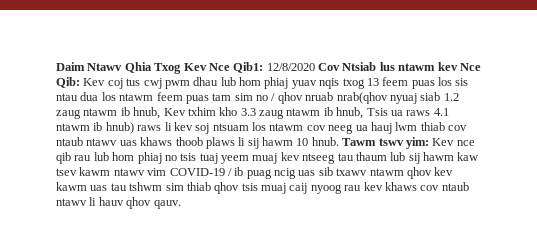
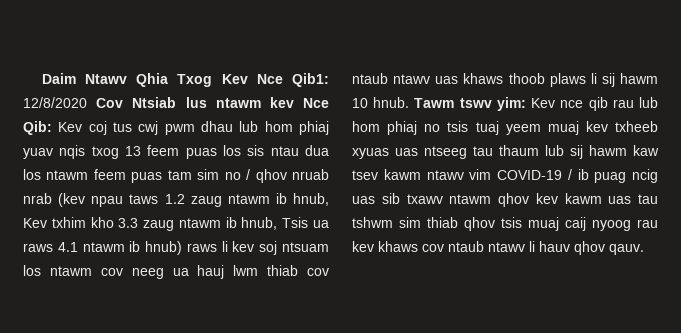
- Kev coj tus cwj pwm dhau lub hom phiaj yuav nqis txog 13 feem puas los sis ntau dua los ntawm feem puas tam sim no / qhov nruab nrab(qhov nyuaj siab 1.2 zaug ntawm ib hnub, Kev txhim kho 3.3 zaug ntawm ib hnub, Tsis ua raws 4.1 ntawm ib hnub) raws li kev soj ntsuam los ntawm cov neeg ua hauj lwm thiab cov ntaub ntawv uas khaws thoob plaws li sij hawm 10 hnub.
+ Kev coj tus cwj pwm dhau lub hom phiaj yuav nqis txog 13 feem puas los sis ntau dua los ntawm feem puas tam sim no / qhov nruab nrab (kev npau taws 1.2 zaug ntawm ib hnub, Kev txhim kho 3.3 zaug ntawm ib hnub, Tsis ua raws 4.1 ntawm ib hnub) raws li kev soj ntsuam los ntawm cov neeg ua hauj lwm thiab cov ntaub ntawv uas khaws thoob plaws li sij hawm 10 hnub.
- Tawm tswv yim: Kev nce qib rau lub hom phiaj no tsis tuaj yeem muaj kev ntseeg tau thaum lub sij hawm kaw tsev kawm ntawv vim COVID-19 / ib puag ncig uas sib txawv ntawm qhov kev kawm uas tau tshwm sim thiab qhov tsis muaj caij nyoog rau kev khaws cov ntaub ntawv li hauv qhov qauv.
+ Tawm tswv yim: Kev nce qib rau lub hom phiaj no tsis tuaj yeem muaj kev txheeb xyuas uas ntseeg tau thaum lub sij hawm kaw tsev kawm ntawv vim COVID-19 / ib puag ncig uas sib txawv ntawm qhov kev kawm uas tau tshwm sim thiab qhov tsis muaj caij nyoog rau kev khaws cov ntaub ntawv li hauv qhov qauv.

